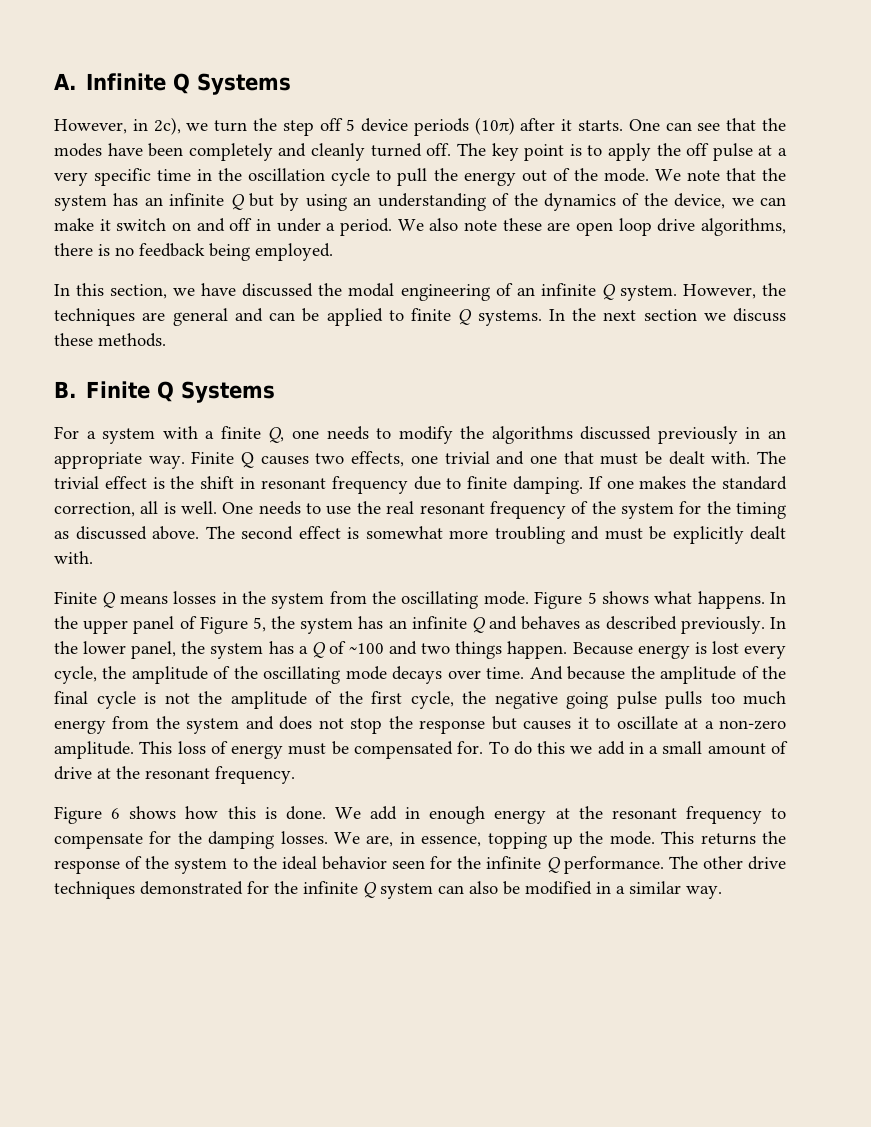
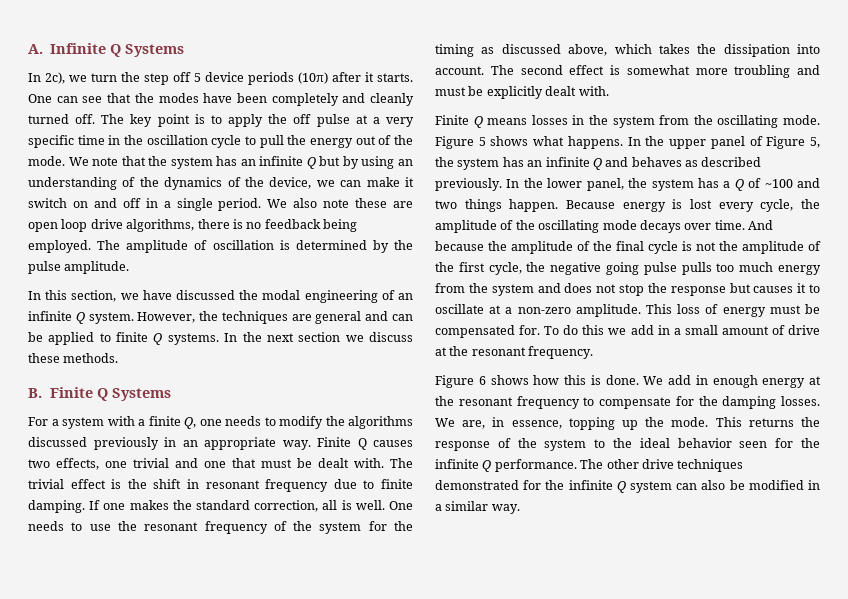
- However, in 2c), we turn the step off 5 device periods (10π) after it starts.
+ In 2c), we turn the step off 5 device periods (10π) after it starts.
- We note that the system has an infinite Q but by using an understanding of the dynamics of the device, we can make it switch on and off in under a period.
+ We note that the system has an infinite Q but by using an understanding of the dynamics of the device, we can make it switch on and off in a single period.
+ The amplitude of oscillation is determined by the pulse amplitude.
- One needs to use the real resonant frequency of the system for the timing as discussed above.
+ One needs to use the resonant frequency of the system for the timing as discussed above, which takes the dissipation into account.

